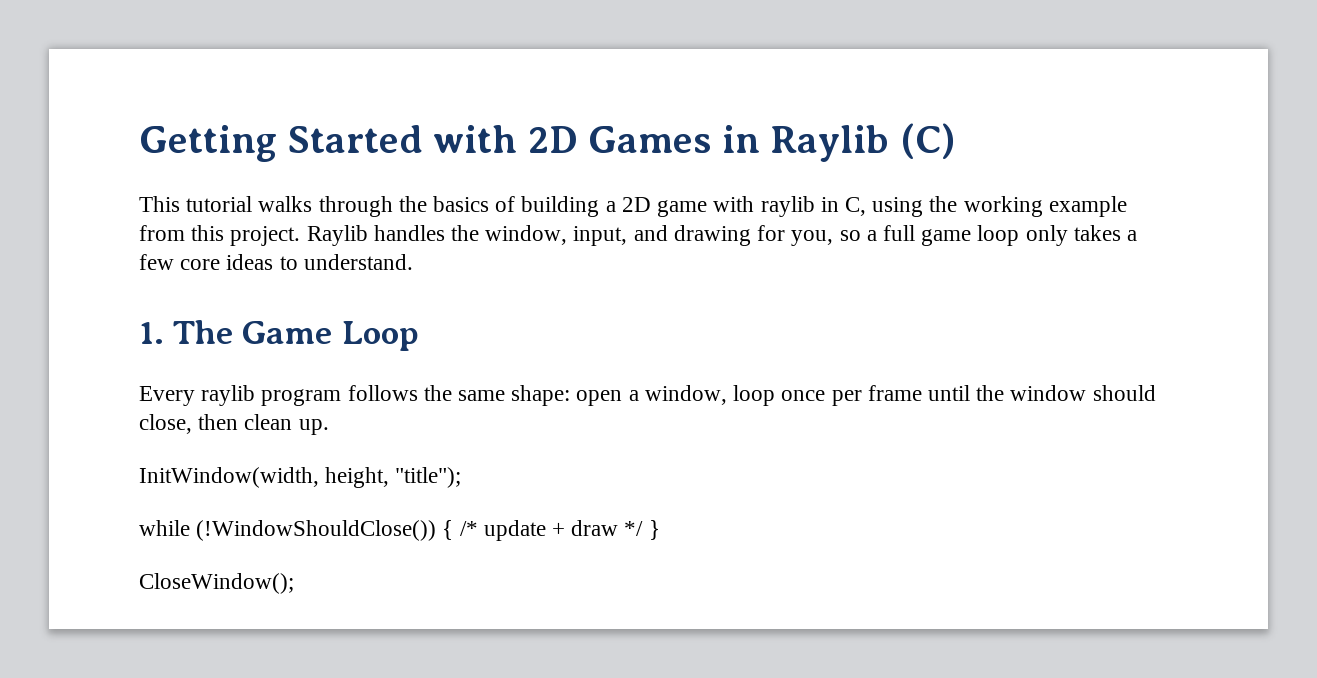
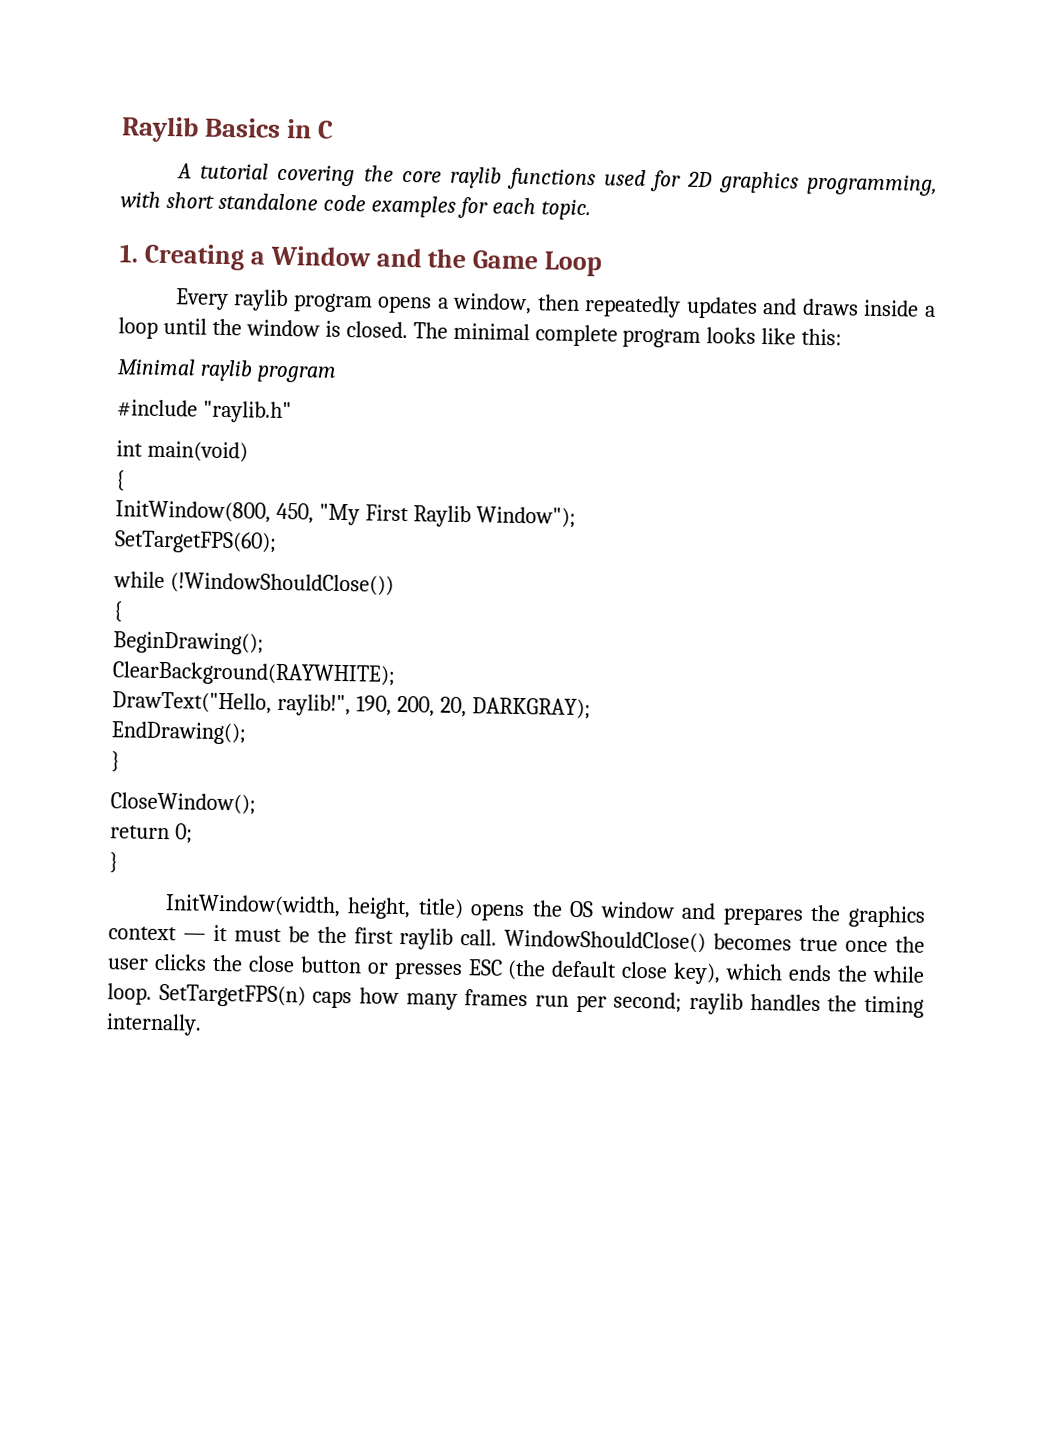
- Getting Started with 2D Games in Raylib (C)
- This tutorial walks through the basics of building a 2D game with raylib in C, using the working example from this project. Raylib handles the window, input, and drawing for you, so a full game loop only takes a few core ideas to understand.
- 1. The Game Loop
+ Raylib Basics in C
+ A tutorial covering the core raylib functions used for 2D graphics programming, with short standalone code examples for each topic.
+ 1. Creating a Window and the Game Loop
- Every raylib program follows the same shape: open a window, loop once per frame until the window should close, then clean up.
- InitWindow(width, height, "title");
- while (!WindowShouldClose()) { /* update + draw */ }
+ Every raylib program opens a window, then repeatedly updates and draws inside a loop until the window is closed. The minimal complete program looks like this:
+ Minimal raylib program
+ #include "raylib.h"
+ int main(void)
+ {
+ InitWindow(800, 450, "My First Raylib Window");
+ SetTargetFPS(60);
+ while (!WindowShouldClose())
+ {
+ BeginDrawing();
+ ClearBackground(RAYWHITE);
+ DrawText("Hello, raylib!", 190, 200, 20, DARKGRAY);
+ EndDrawing();
+ }
  CloseWindow();
+ return 0;
+ }
+ InitWindow(width, height, title) opens the OS window and prepares the graphics context — it must be the first raylib call. WindowShouldClose() becomes true once the user clicks the close button or presses ESC (the default close key), which ends the while loop. SetTargetFPS(n) caps how many frames run per second; raylib handles the timing internally.

